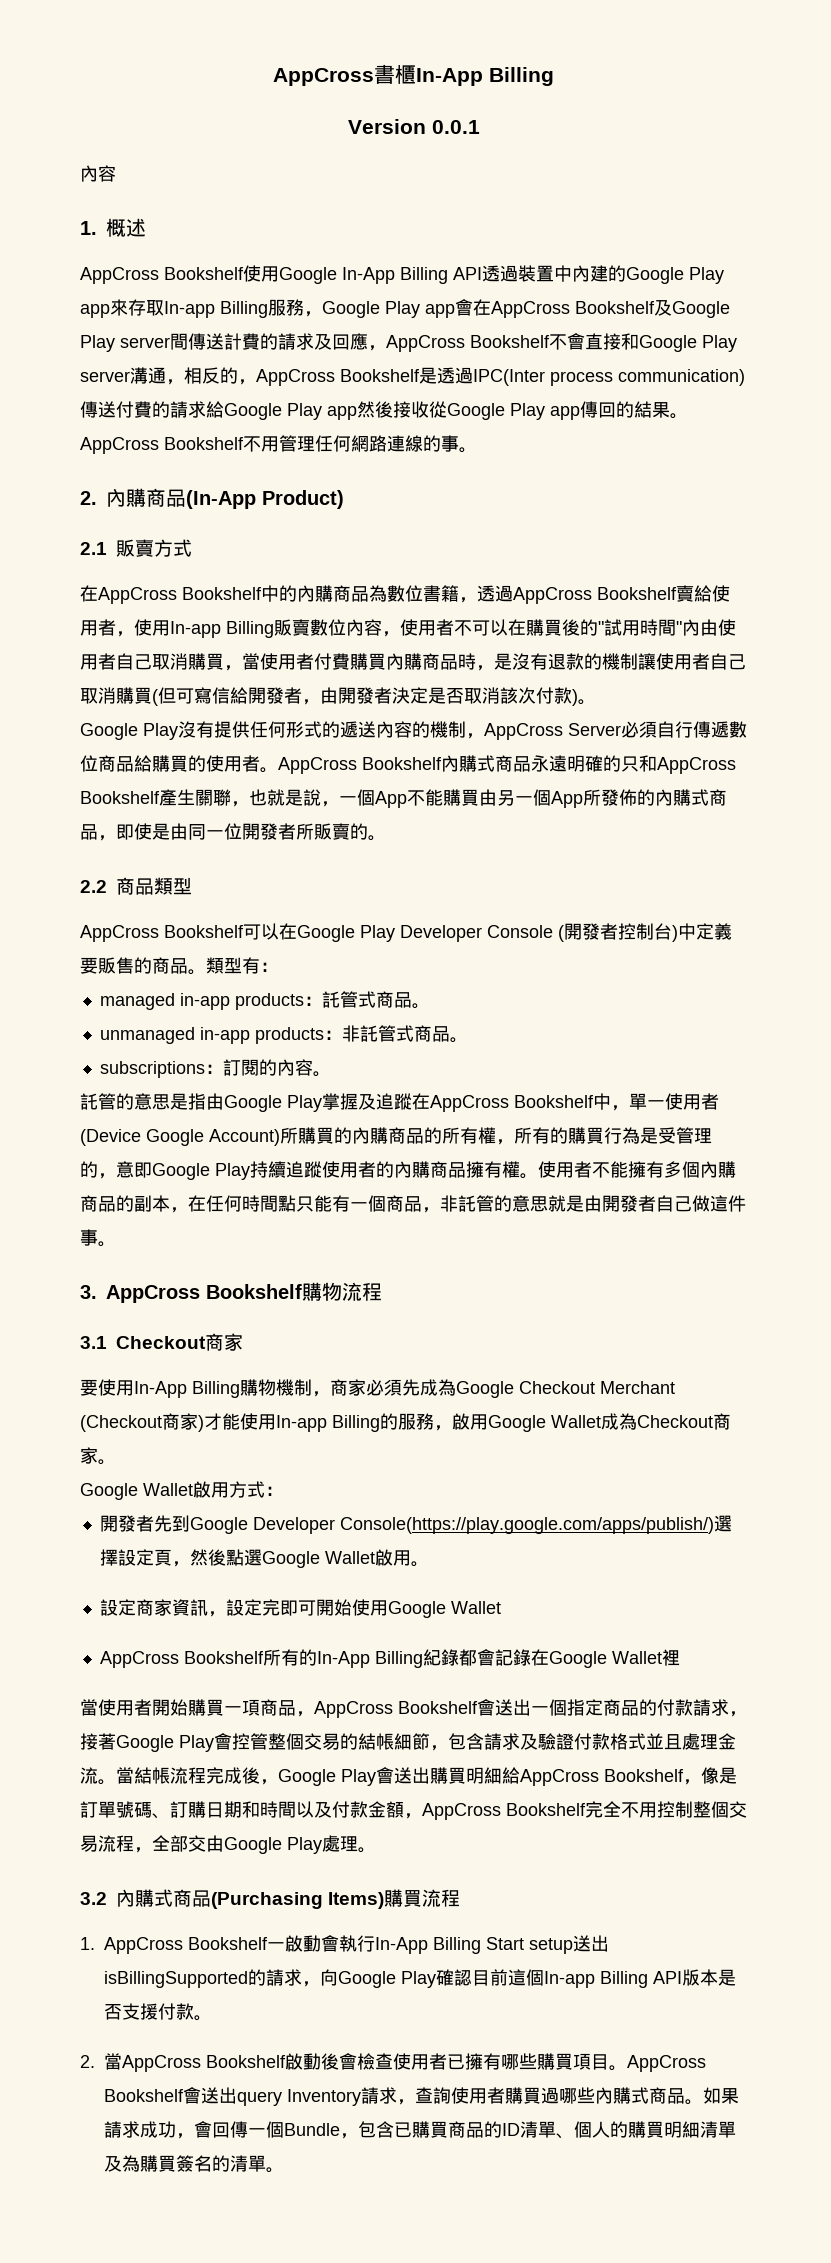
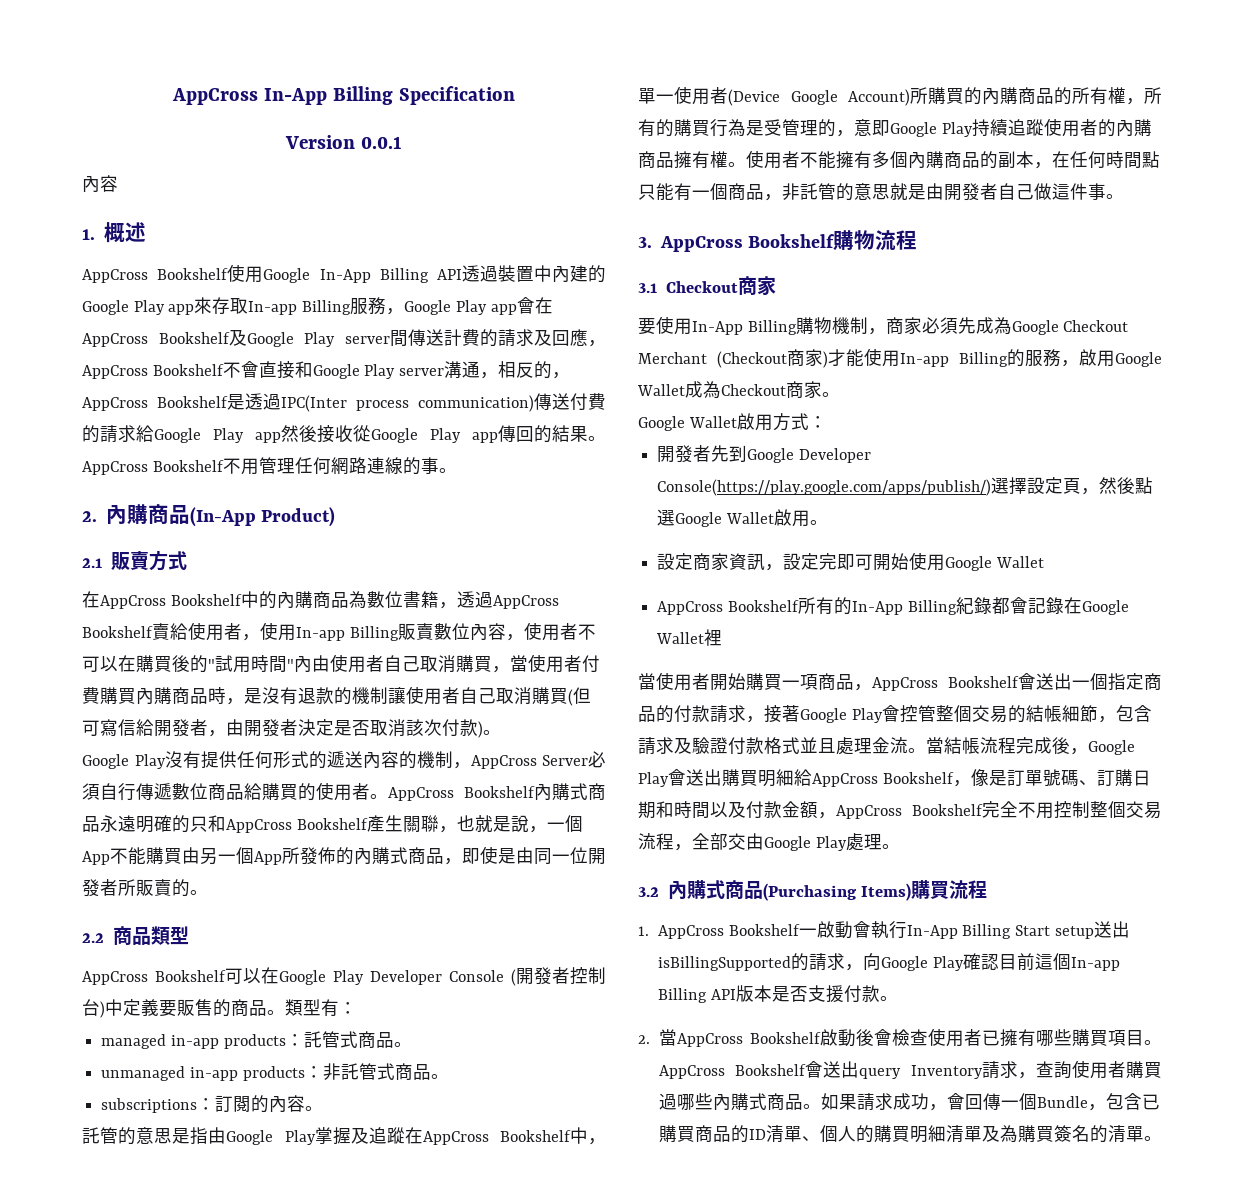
- AppCross書櫃In-App Billing
+ AppCross In-App Billing Specification

